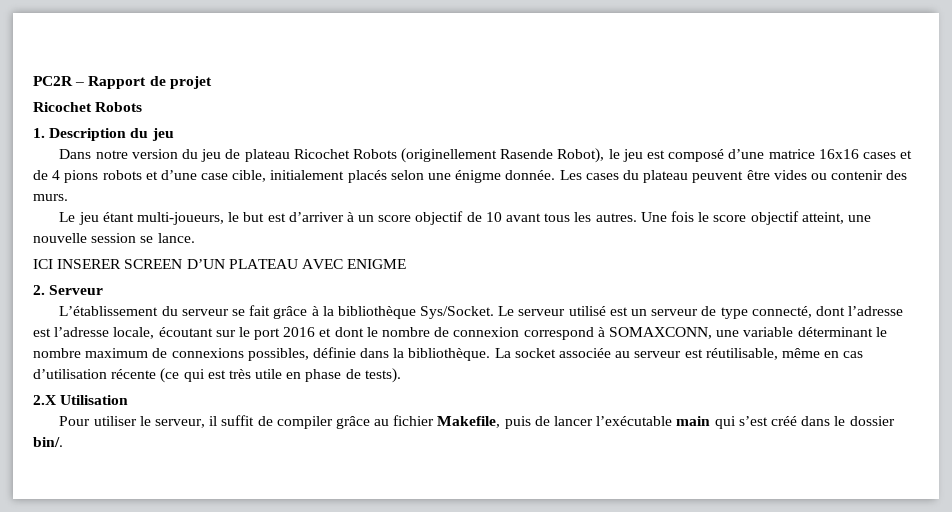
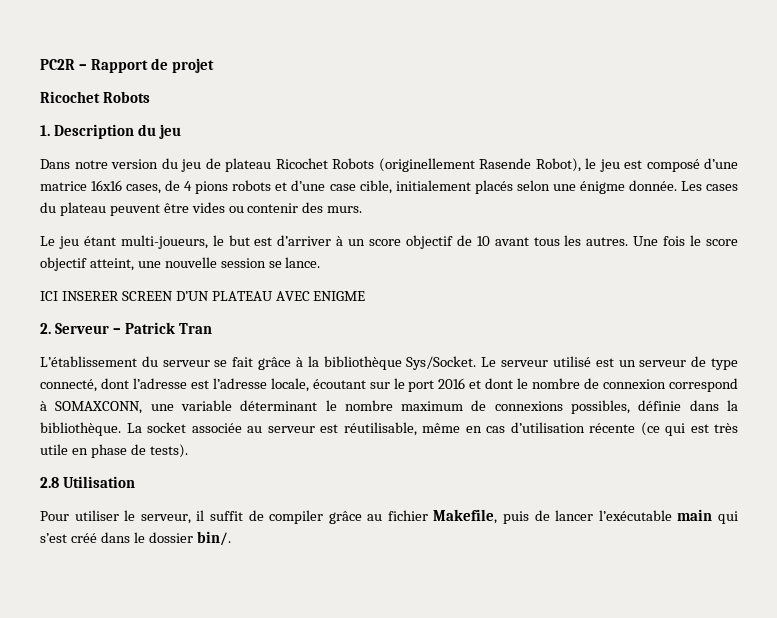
- Dans notre version du jeu de plateau Ricochet Robots (originellement Rasende Robot), le jeu est composé d’une matrice 16x16 cases et de 4 pions robots et d’une case cible, initialement placés selon une énigme donnée.
+ Dans notre version du jeu de plateau Ricochet Robots (originellement Rasende Robot), le jeu est composé d’une matrice 16x16 cases, de 4 pions robots et d’une case cible, initialement placés selon une énigme donnée.
- 2. Serveur
+ 2. Serveur – Patrick Tran
- 2.X Utilisation
+ 2.8 Utilisation

